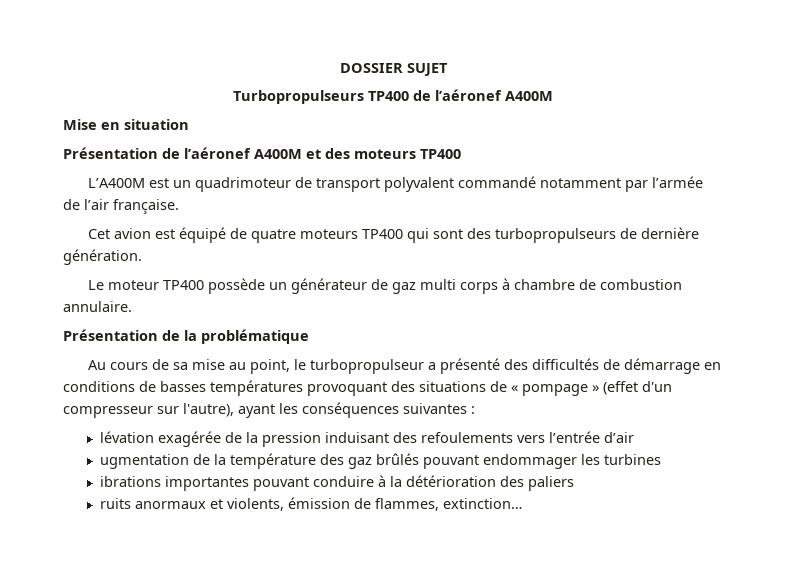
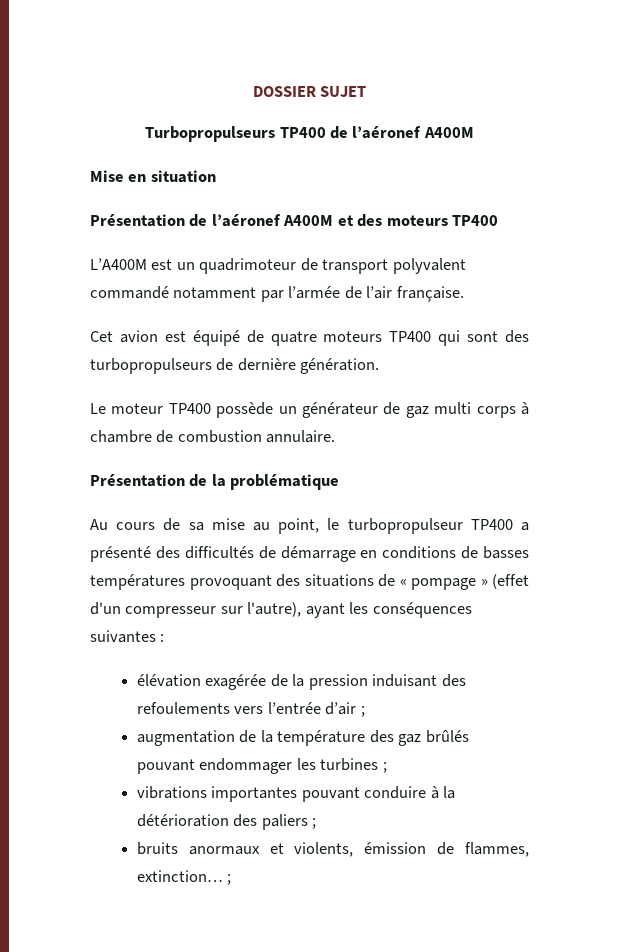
- Au cours de sa mise au point, le turbopropulseur a présenté des difficultés de démarrage en conditions de basses températures provoquant des situations de « pompage » (effet d'un compresseur sur l'autre), ayant les conséquences suivantes :
+ Au cours de sa mise au point, le turbopropulseur TP400 a présenté des difficultés de démarrage en conditions de basses températures provoquant des situations de « pompage » (effet d'un compresseur sur l'autre), ayant les conséquences suivantes :
- lévation exagérée de la pression induisant des refoulements vers l’entrée d’air
- ugmentation de la température des gaz brûlés pouvant endommager les turbines
- ibrations importantes pouvant conduire à la détérioration des paliers
- ruits anormaux et violents, émission de flammes, extinction…
+ élévation exagérée de la pression induisant des refoulements vers l’entrée d’air ;
+ augmentation de la température des gaz brûlés pouvant endommager les turbines ;
+ vibrations importantes pouvant conduire à la détérioration des paliers ;
+ bruits anormaux et violents, émission de flammes, extinction… ;

